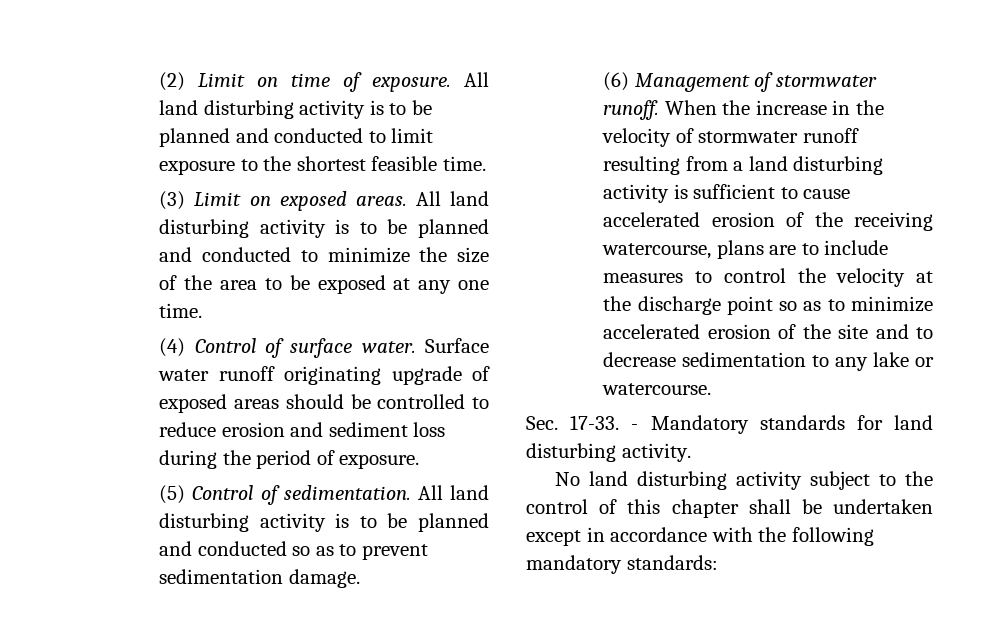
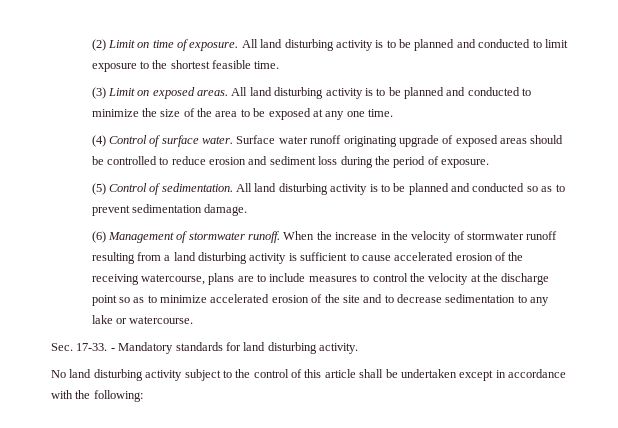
- No land disturbing activity subject to the control of this chapter shall be undertaken except in accordance with the following mandatory standards:
+ No land disturbing activity subject to the control of this article shall be undertaken except in accordance with the following:

